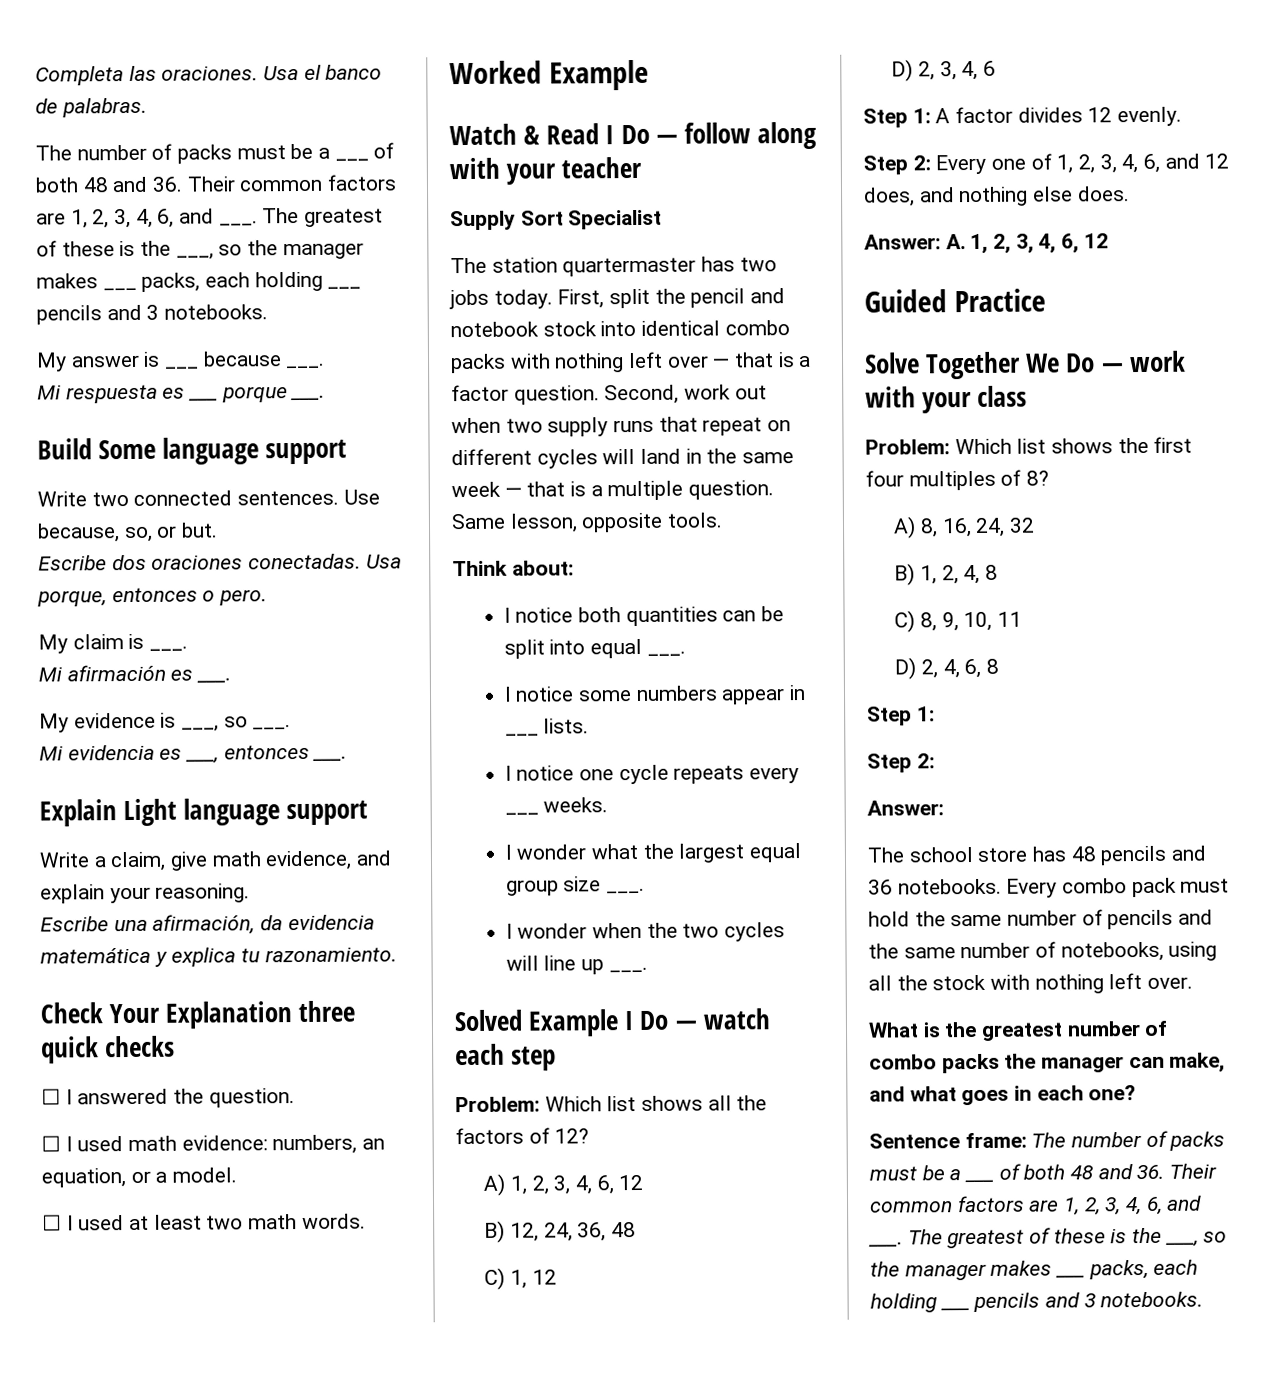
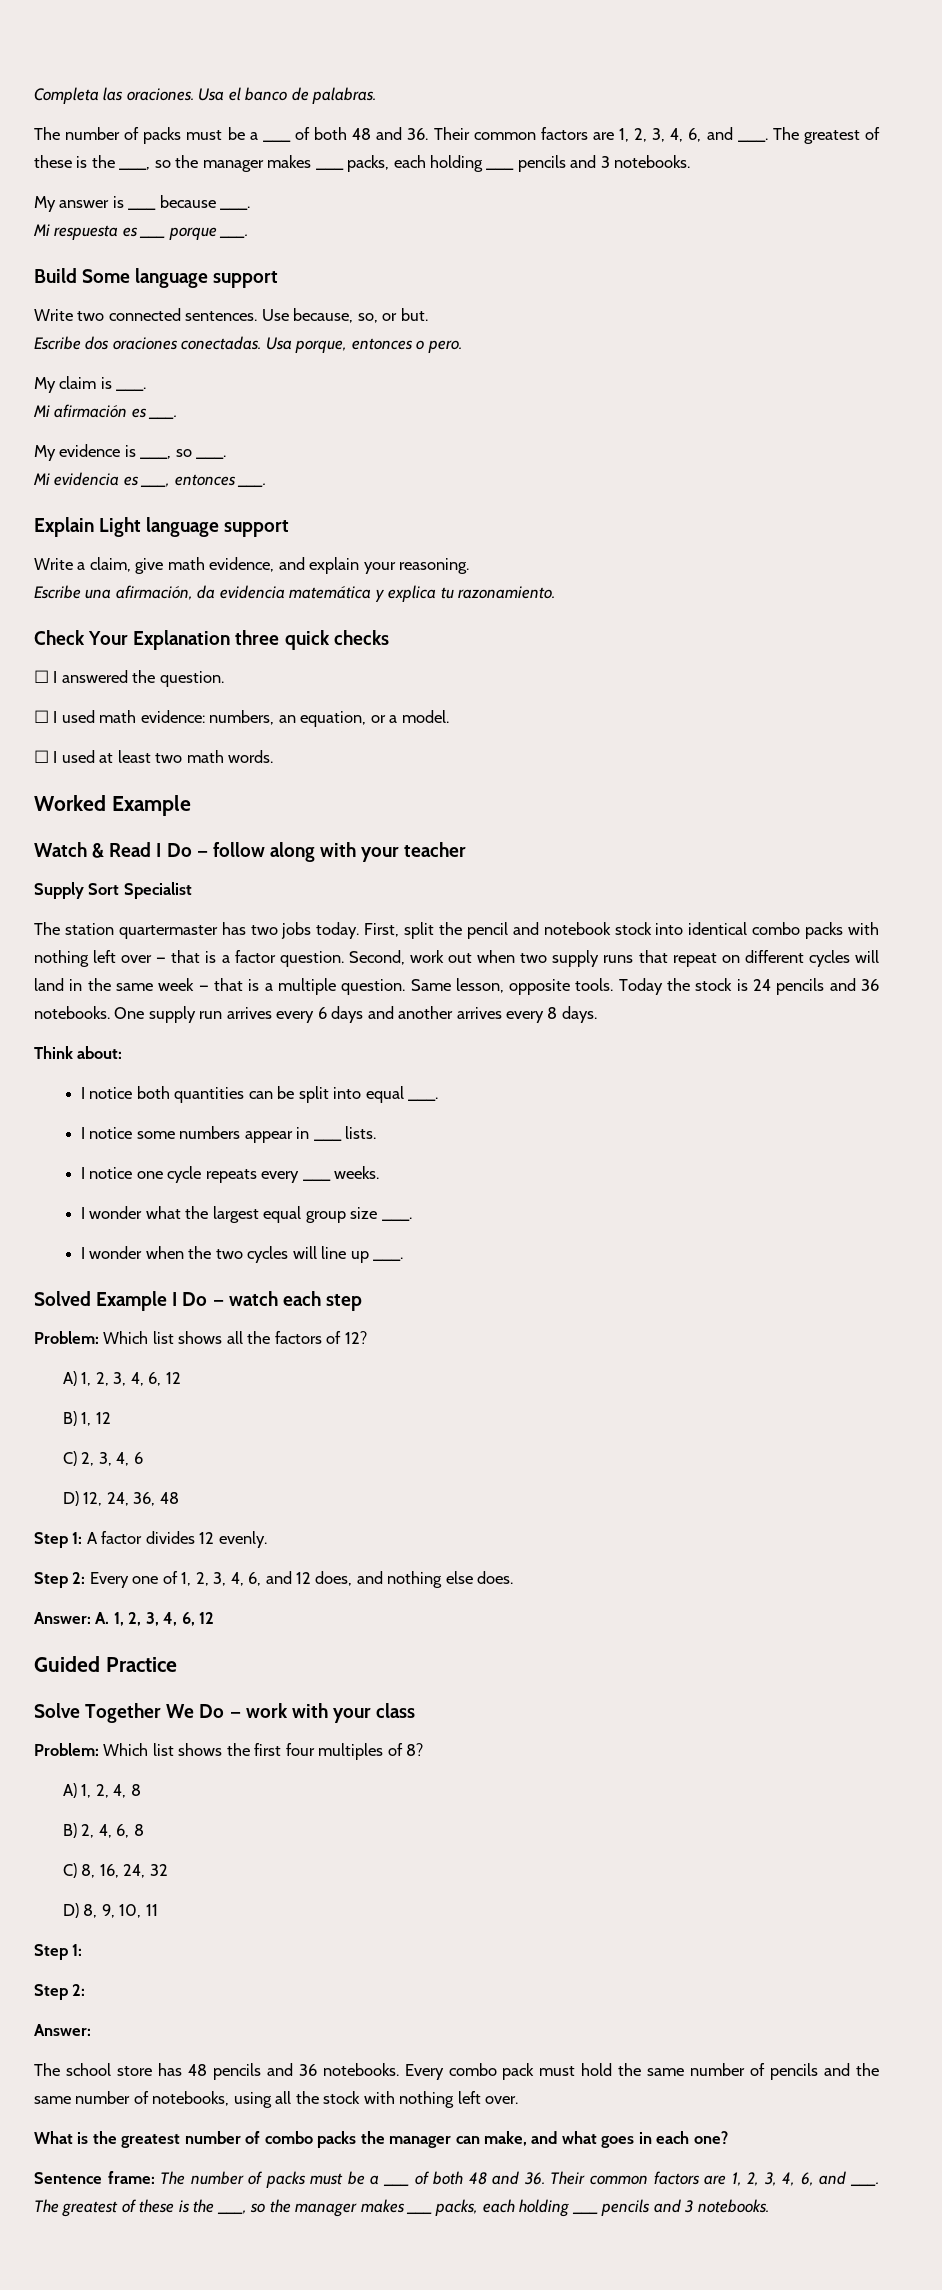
+ Today the stock is 24 pencils and 36 notebooks. One supply run arrives every 6 days and another arrives every 8 days.
- B) 12, 24, 36, 48
- C) 1, 12
- D) 2, 3, 4, 6
+ B) 1, 12
+ C) 2, 3, 4, 6
+ D) 12, 24, 36, 48
- A) 8, 16, 24, 32
- B) 1, 2, 4, 8
- C) 8, 9, 10, 11
+ A) 1, 2, 4, 8
+ B) 2, 4, 6, 8
+ C) 8, 16, 24, 32
+ D) 8, 9, 10, 11
- D) 2, 4, 6, 8

